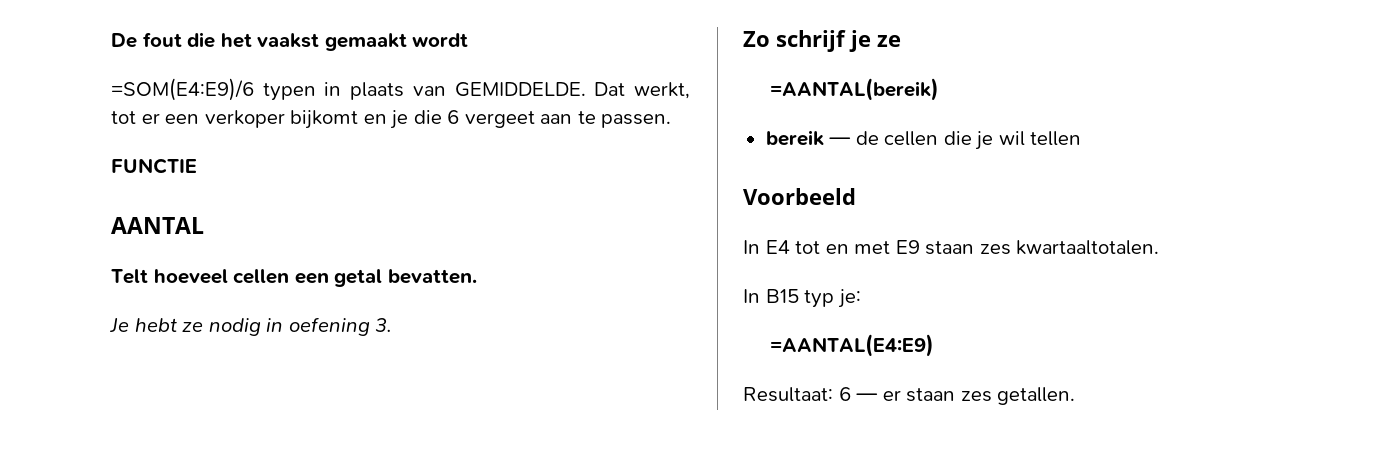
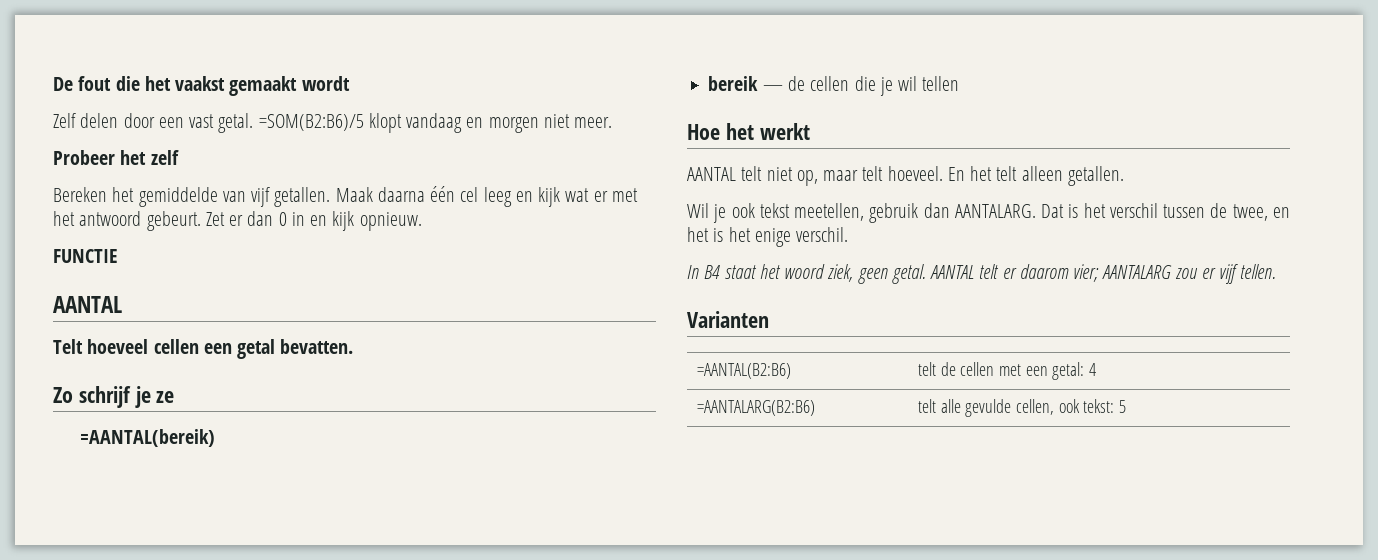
- =SOM(E4:E9)/6 typen in plaats van GEMIDDELDE. Dat werkt, tot er een verkoper bijkomt en je die 6 vergeet aan te passen.
+ Zelf delen door een vast getal. =SOM(B2:B6)/5 klopt vandaag en morgen niet meer.
+ Probeer het zelf
+ Bereken het gemiddelde van vijf getallen. Maak daarna één cel leeg en kijk wat er met het antwoord gebeurt. Zet er dan 0 in en kijk opnieuw.
- Je hebt ze nodig in oefening 3.
- Voorbeeld
- In E4 tot en met E9 staan zes kwartaaltotalen.
- In B15 typ je:
- =AANTAL(E4:E9)
- Resultaat: 6 — er staan zes getallen.
+ Hoe het werkt
+ AANTAL telt niet op, maar telt hoeveel. En het telt alleen getallen.
+ Wil je ook tekst meetellen, gebruik dan AANTALARG. Dat is het verschil tussen de twee, en het is het enige verschil.
+ In B4 staat het woord ziek, geen getal. AANTAL telt er daarom vier; AANTALARG zou er vijf tellen.
+ Varianten
+ =AANTAL(B2:B6) | telt de cellen met een getal: 4
+ =AANTALARG(B2:B6) | telt alle gevulde cellen, ook tekst: 5

